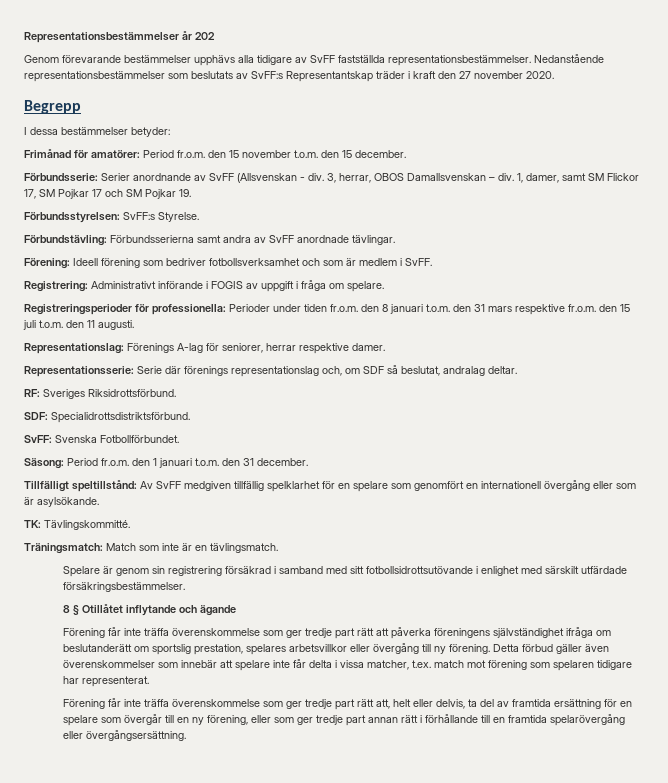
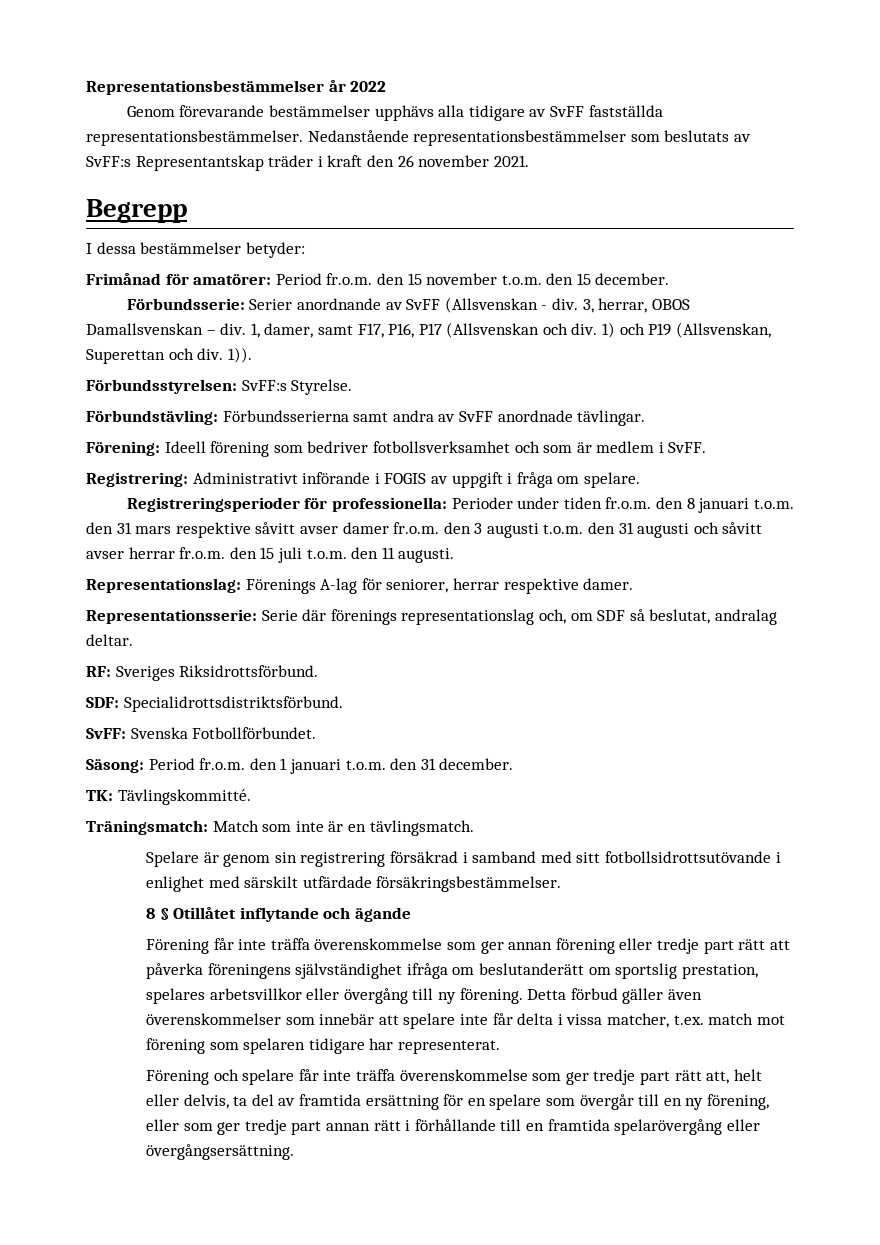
- Representationsbestämmelser år 202
+ Representationsbestämmelser år 2022
- Nedanstående representationsbestämmelser som beslutats av SvFF:s Representantskap träder i kraft den 27 november 2020.
+ Nedanstående representationsbestämmelser som beslutats av SvFF:s Representantskap träder i kraft den 26 november 2021.
- 1, damer, samt SM Flickor 17, SM Pojkar 17 och SM Pojkar 19.
+ 1, damer, samt F17, P16, P17 (Allsvenskan och div. 1) och P19 (Allsvenskan, Superettan och div. 1)).
- Registreringsperioder för professionella: Perioder under tiden fr.o.m. den 8 januari t.o.m. den 31 mars respektive fr.o.m. den 15 juli t.o.m. den 11 augusti.
+ Registreringsperioder för professionella: Perioder under tiden fr.o.m. den 8 januari t.o.m. den 31 mars respektive såvitt avser damer fr.o.m. den 3 augusti t.o.m. den 31 augusti och såvitt avser herrar fr.o.m. den 15 juli t.o.m. den 11 augusti.
- Tillfälligt speltillstånd: Av SvFF medgiven tillfällig spelklarhet för en spelare som genomfört en internationell övergång eller som är asylsökande.
- Förening får inte träffa överenskommelse som ger tredje part rätt att påverka föreningens självständighet ifråga om beslutanderätt om sportslig prestation, spelares arbetsvillkor eller övergång till ny förening.
+ Förening får inte träffa överenskommelse som ger annan förening eller tredje part rätt att påverka föreningens självständighet ifråga om beslutanderätt om sportslig prestation, spelares arbetsvillkor eller övergång till ny förening.
- Förening får inte träffa överenskommelse som ger tredje part rätt att, helt eller delvis, ta del av framtida ersättning för en spelare som övergår till en ny förening, eller som ger tredje part annan rätt i förhållande till en framtida spelarövergång eller övergångsersättning.
+ Förening och spelare får inte träffa överenskommelse som ger tredje part rätt att, helt eller delvis, ta del av framtida ersättning för en spelare som övergår till en ny förening, eller som ger tredje part annan rätt i förhållande till en framtida spelarövergång eller övergångsersättning.

